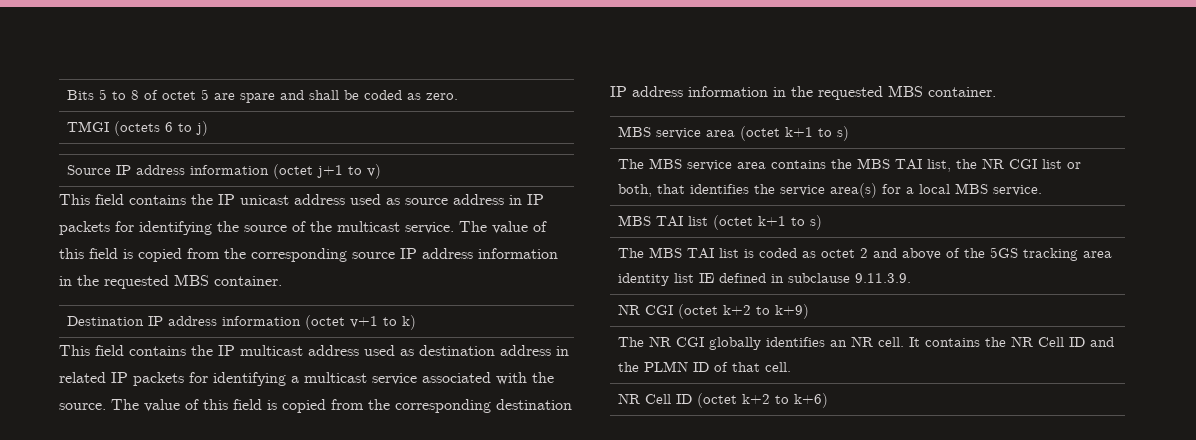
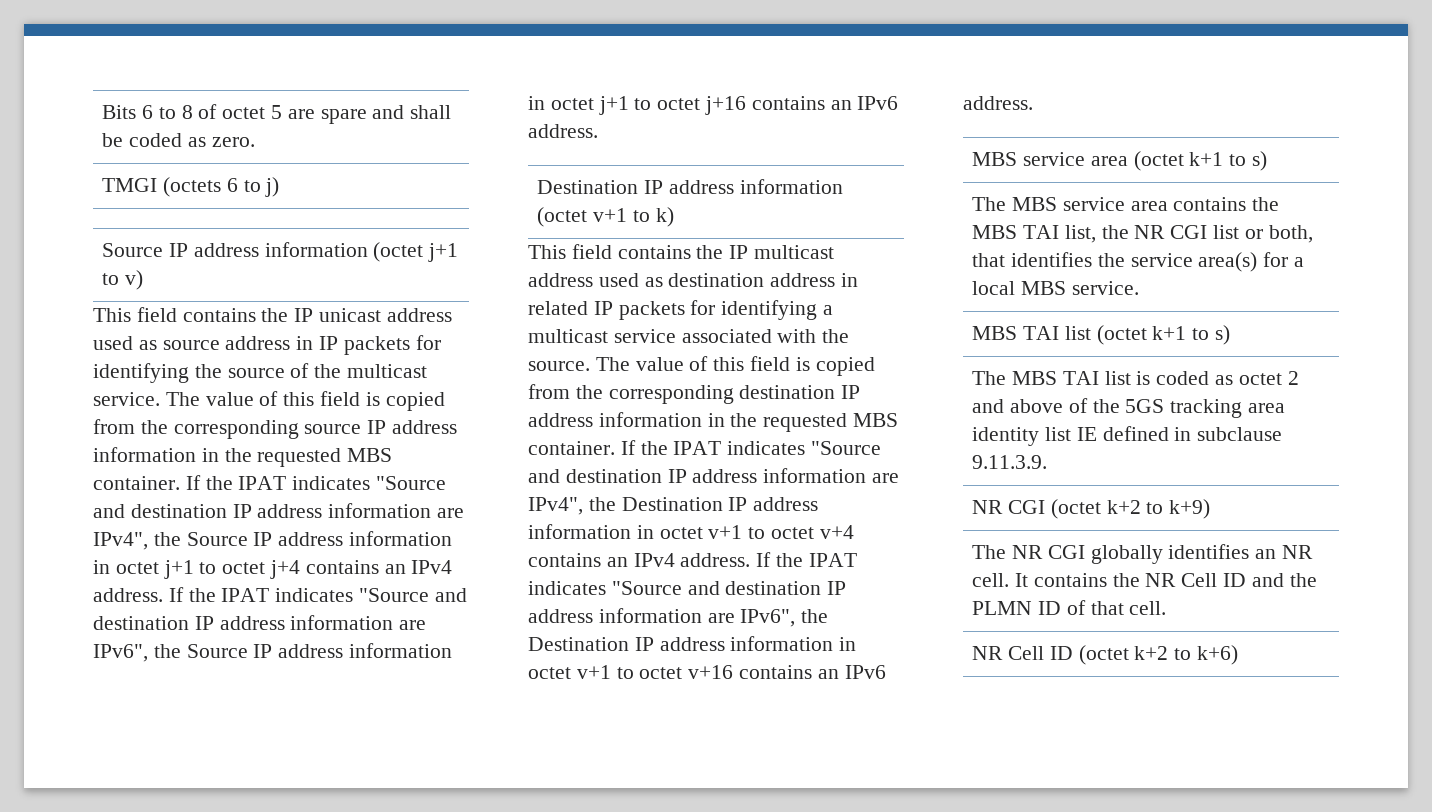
- Bits 5 to 8 of octet 5 are spare and shall be coded as zero.
+ Bits 6 to 8 of octet 5 are spare and shall be coded as zero.
+ If the IPAT indicates "Source and destination IP address information are IPv4", the Source IP address information in octet j+1 to octet j+4 contains an IPv4 address. If the IPAT indicates "Source and destination IP address information are IPv6", the Source IP address information in octet j+1 to octet j+16 contains an IPv6 address.
+ If the IPAT indicates "Source and destination IP address information are IPv4", the Destination IP address information in octet v+1 to octet v+4 contains an IPv4 address. If the IPAT indicates "Source and destination IP address information are IPv6", the Destination IP address information in octet v+1 to octet v+16 contains an IPv6 address.

